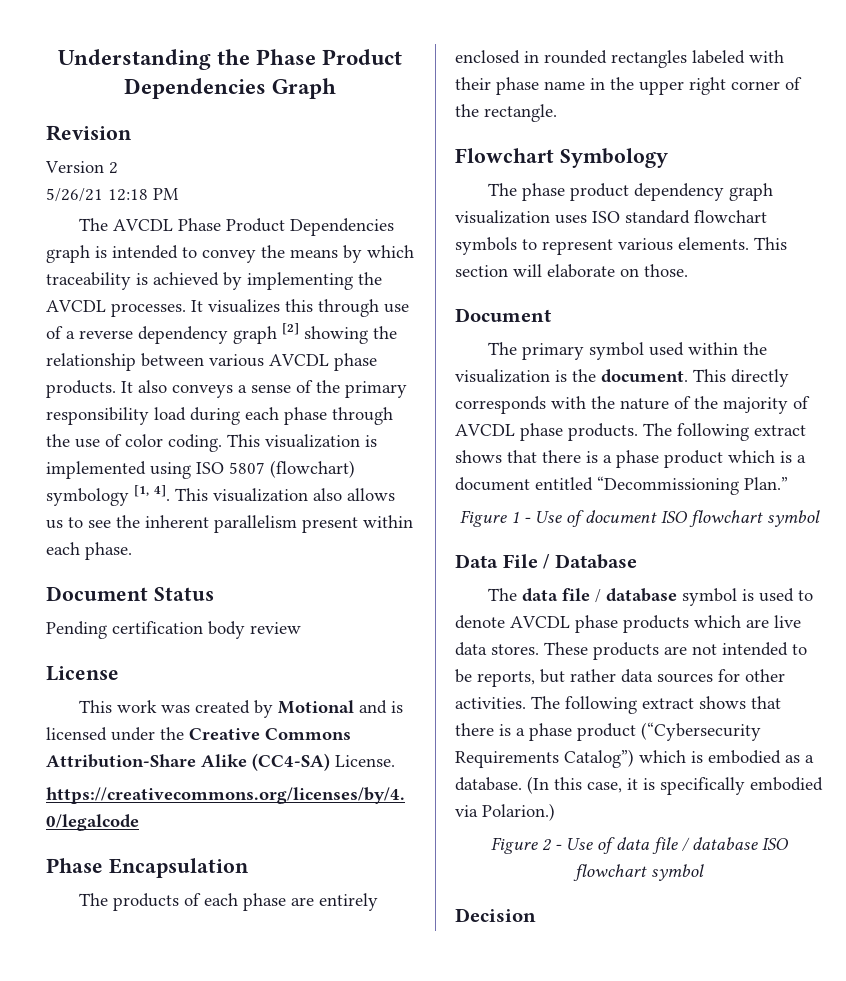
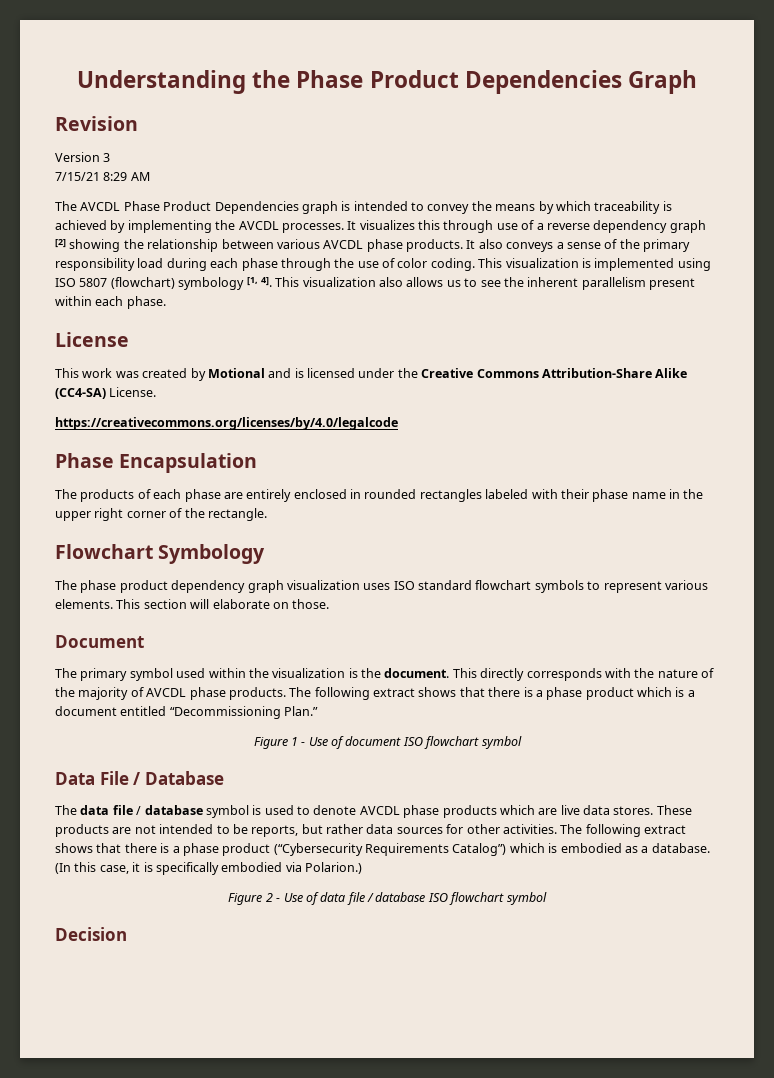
- Version 2
- 5/26/21 12:18 PM
+ Version 3
+ 7/15/21 8:29 AM
- Document Status
- Pending certification body review

